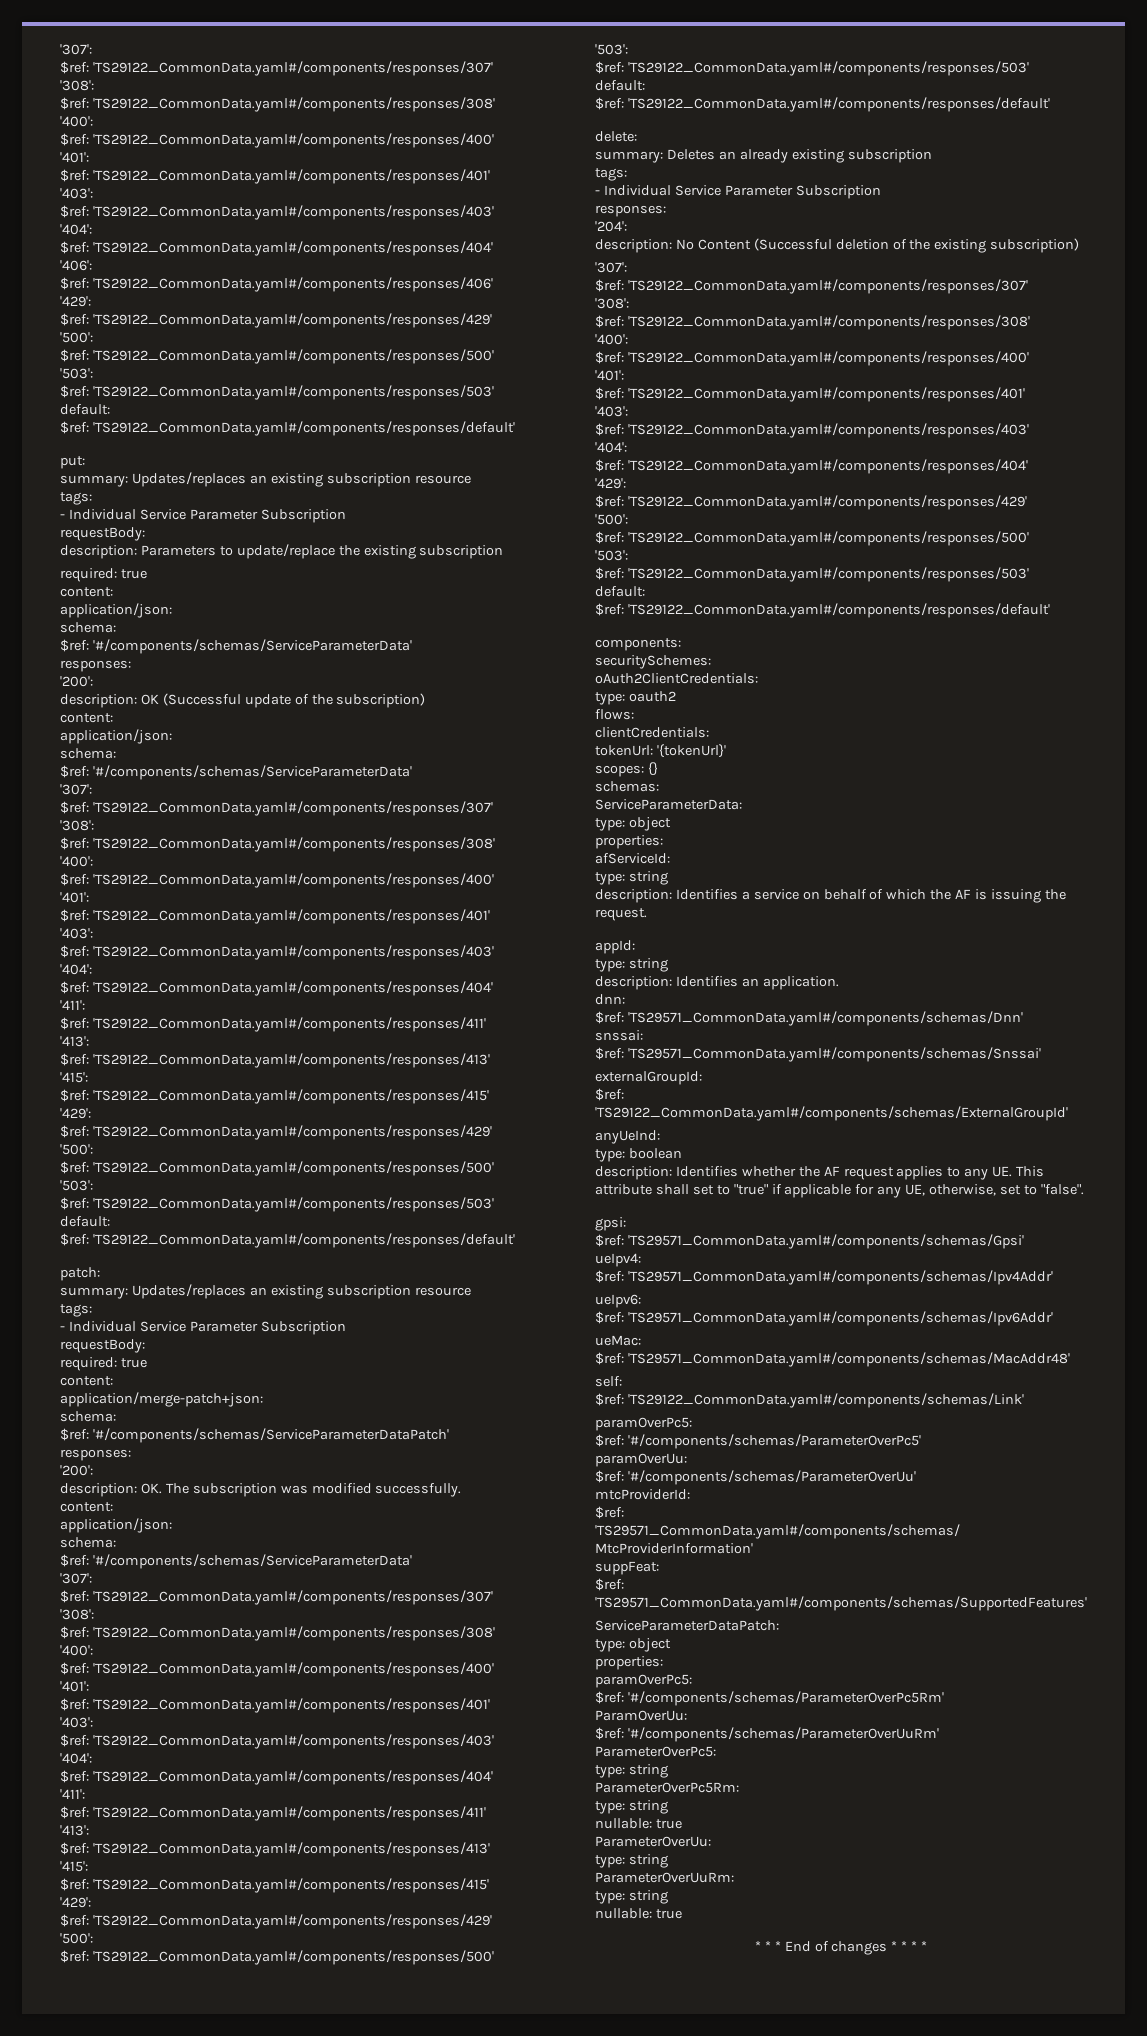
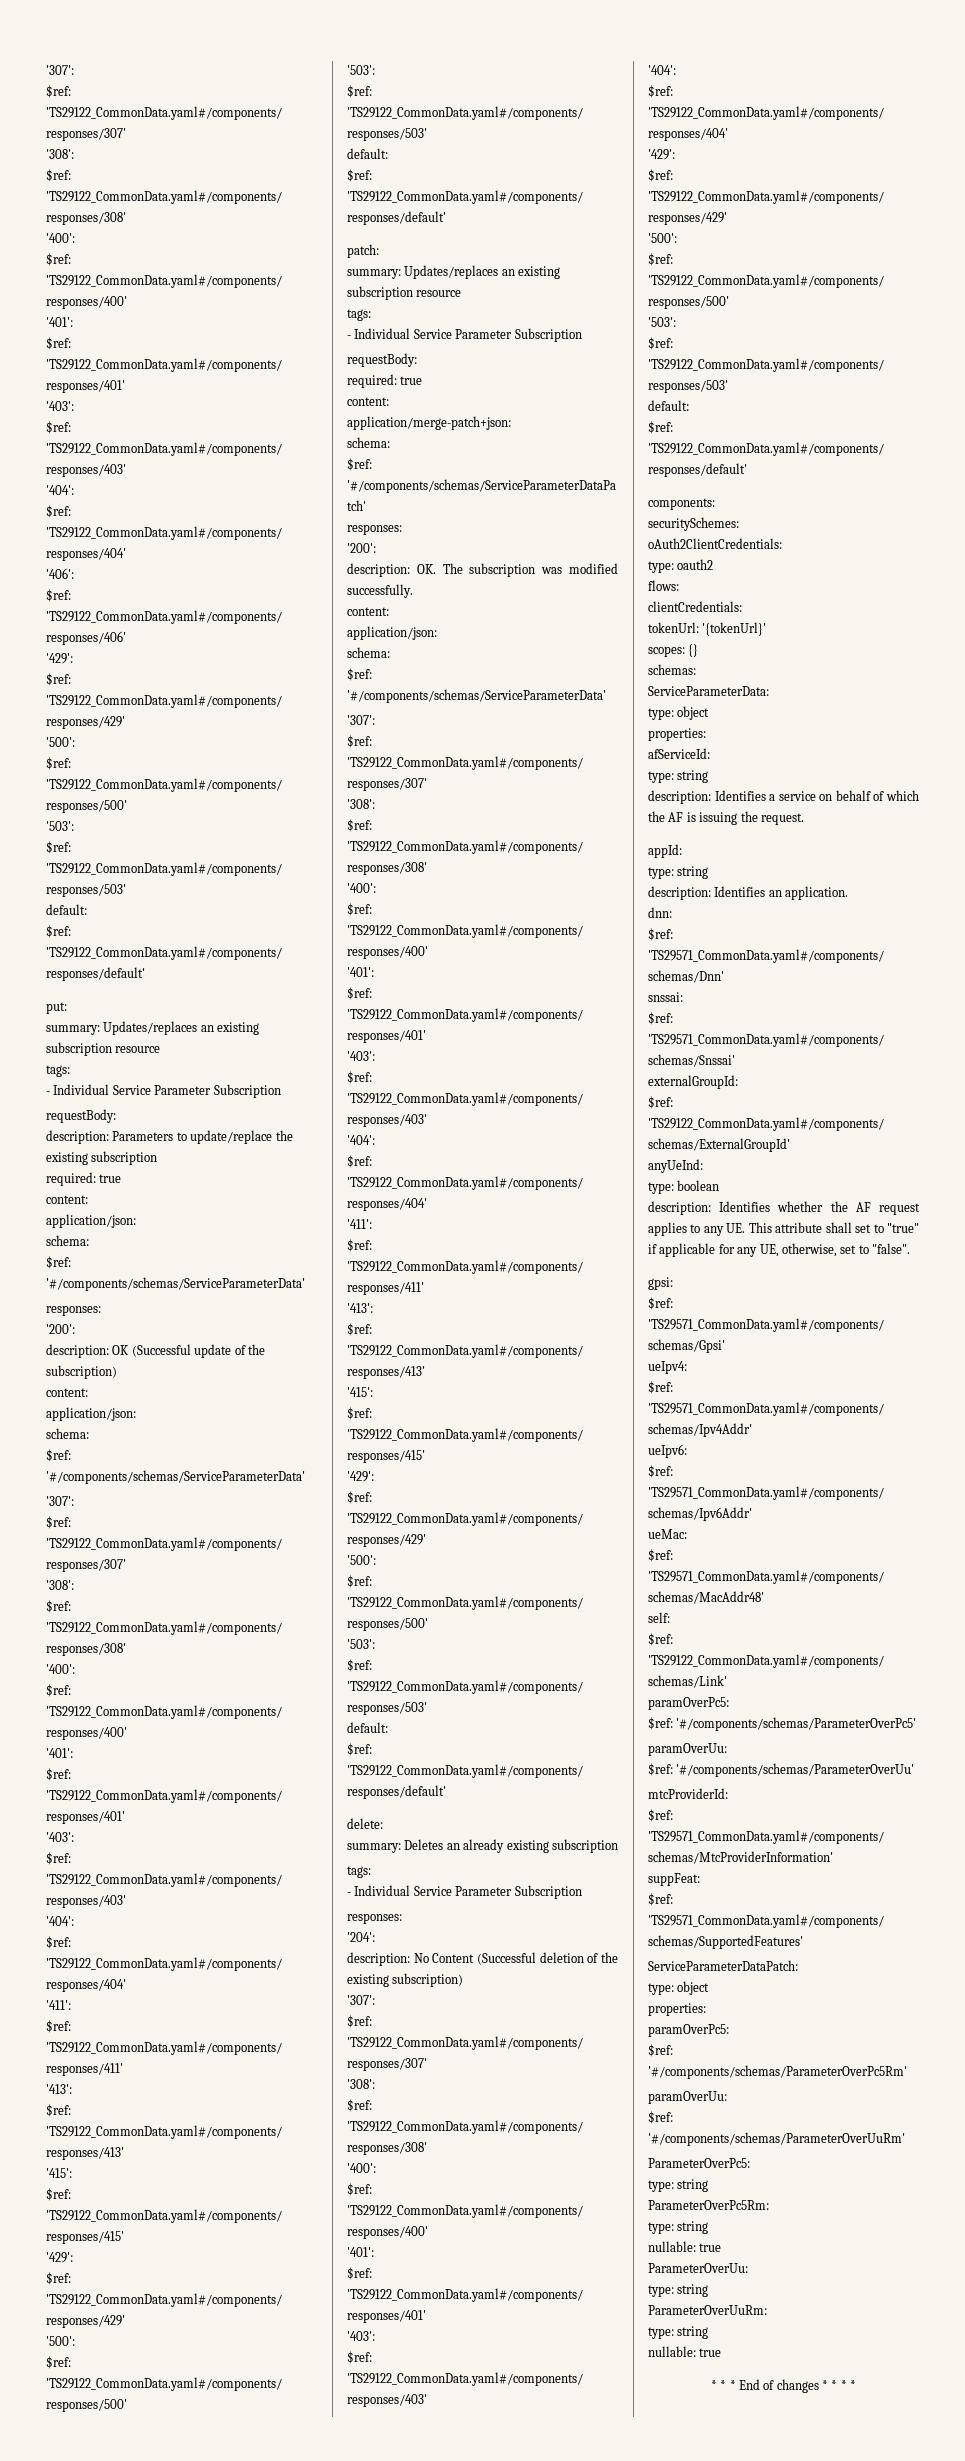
  $ref: '#/components/schemas/ParameterOverPc5Rm'
- ParamOverUu:
+ paramOverUu:

